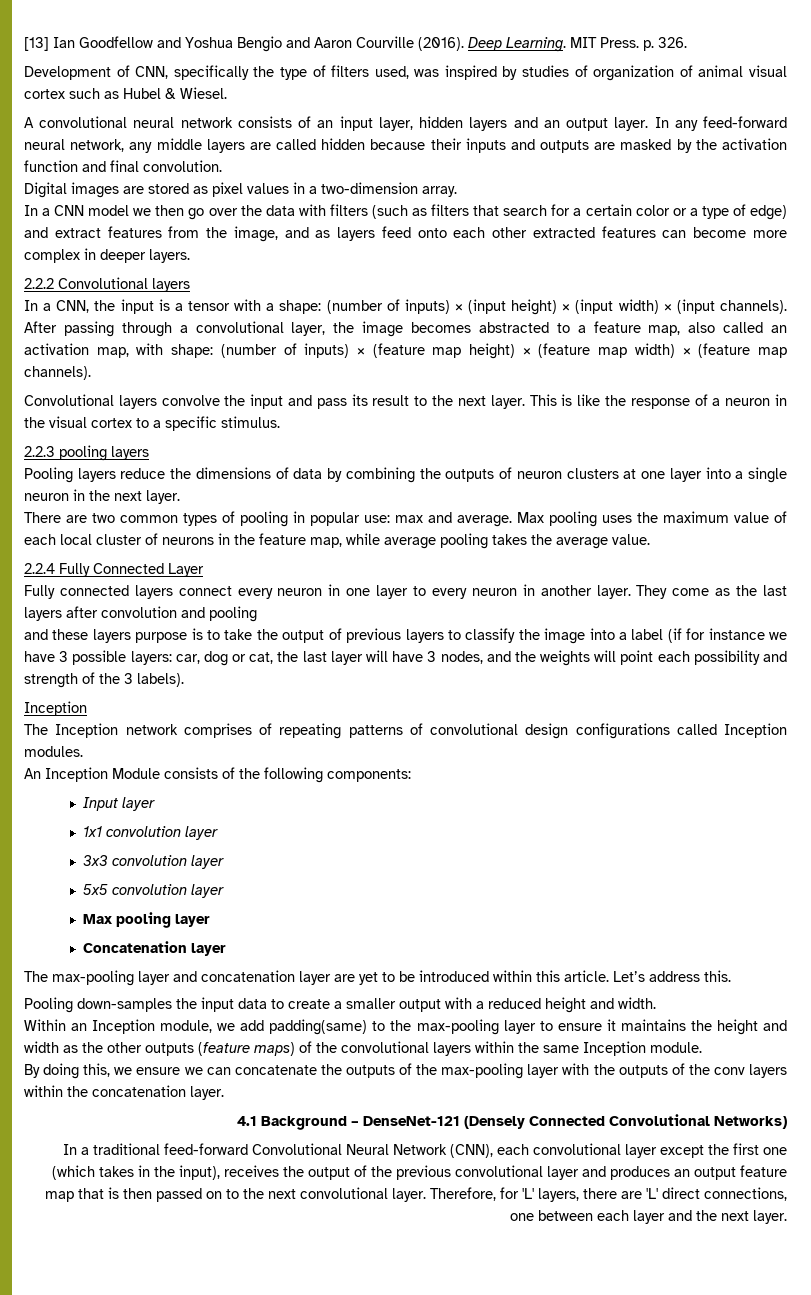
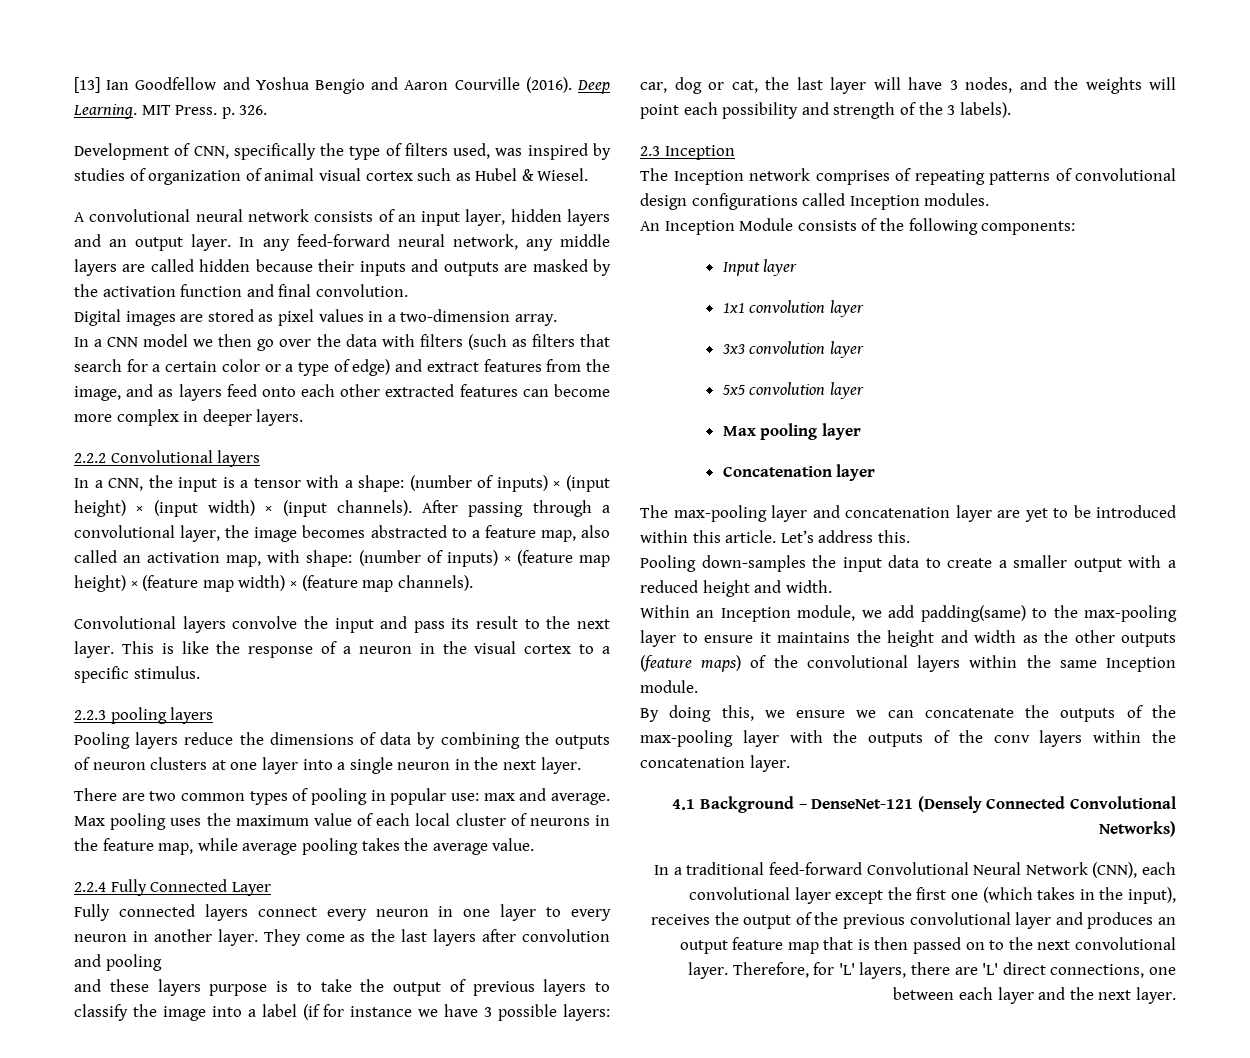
  and these layers purpose is to take the output of previous layers to classify the image into a label (if for instance we have 3 possible layers: car, dog or cat, the last layer will have 3 nodes, and the weights will point each possibility and strength of the 3 labels).
- Inception
+ 2.3 Inception

